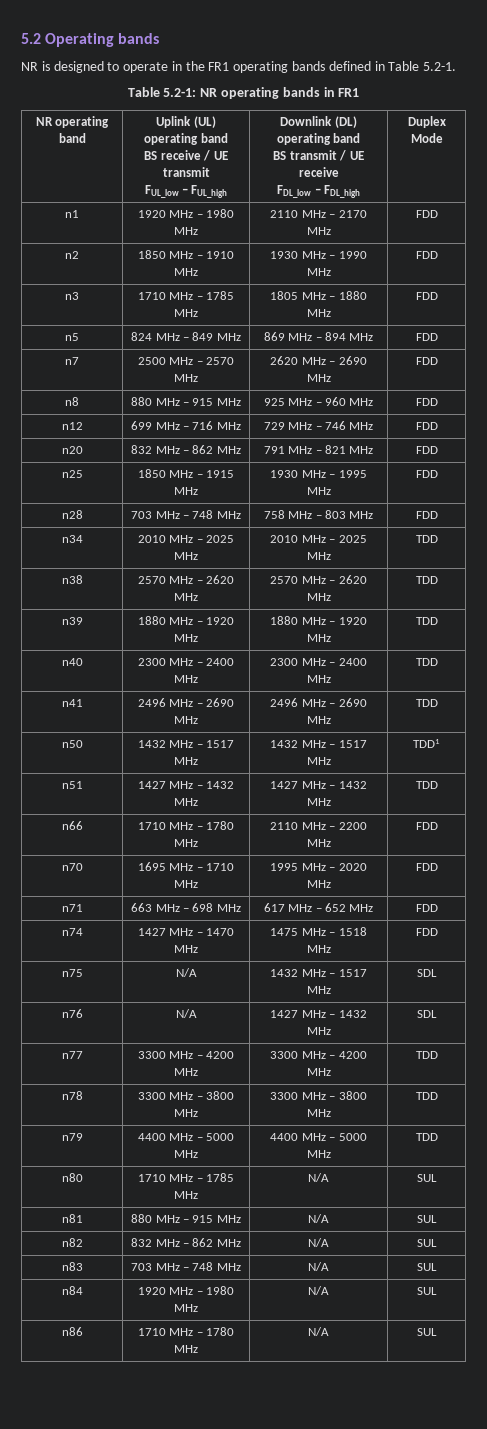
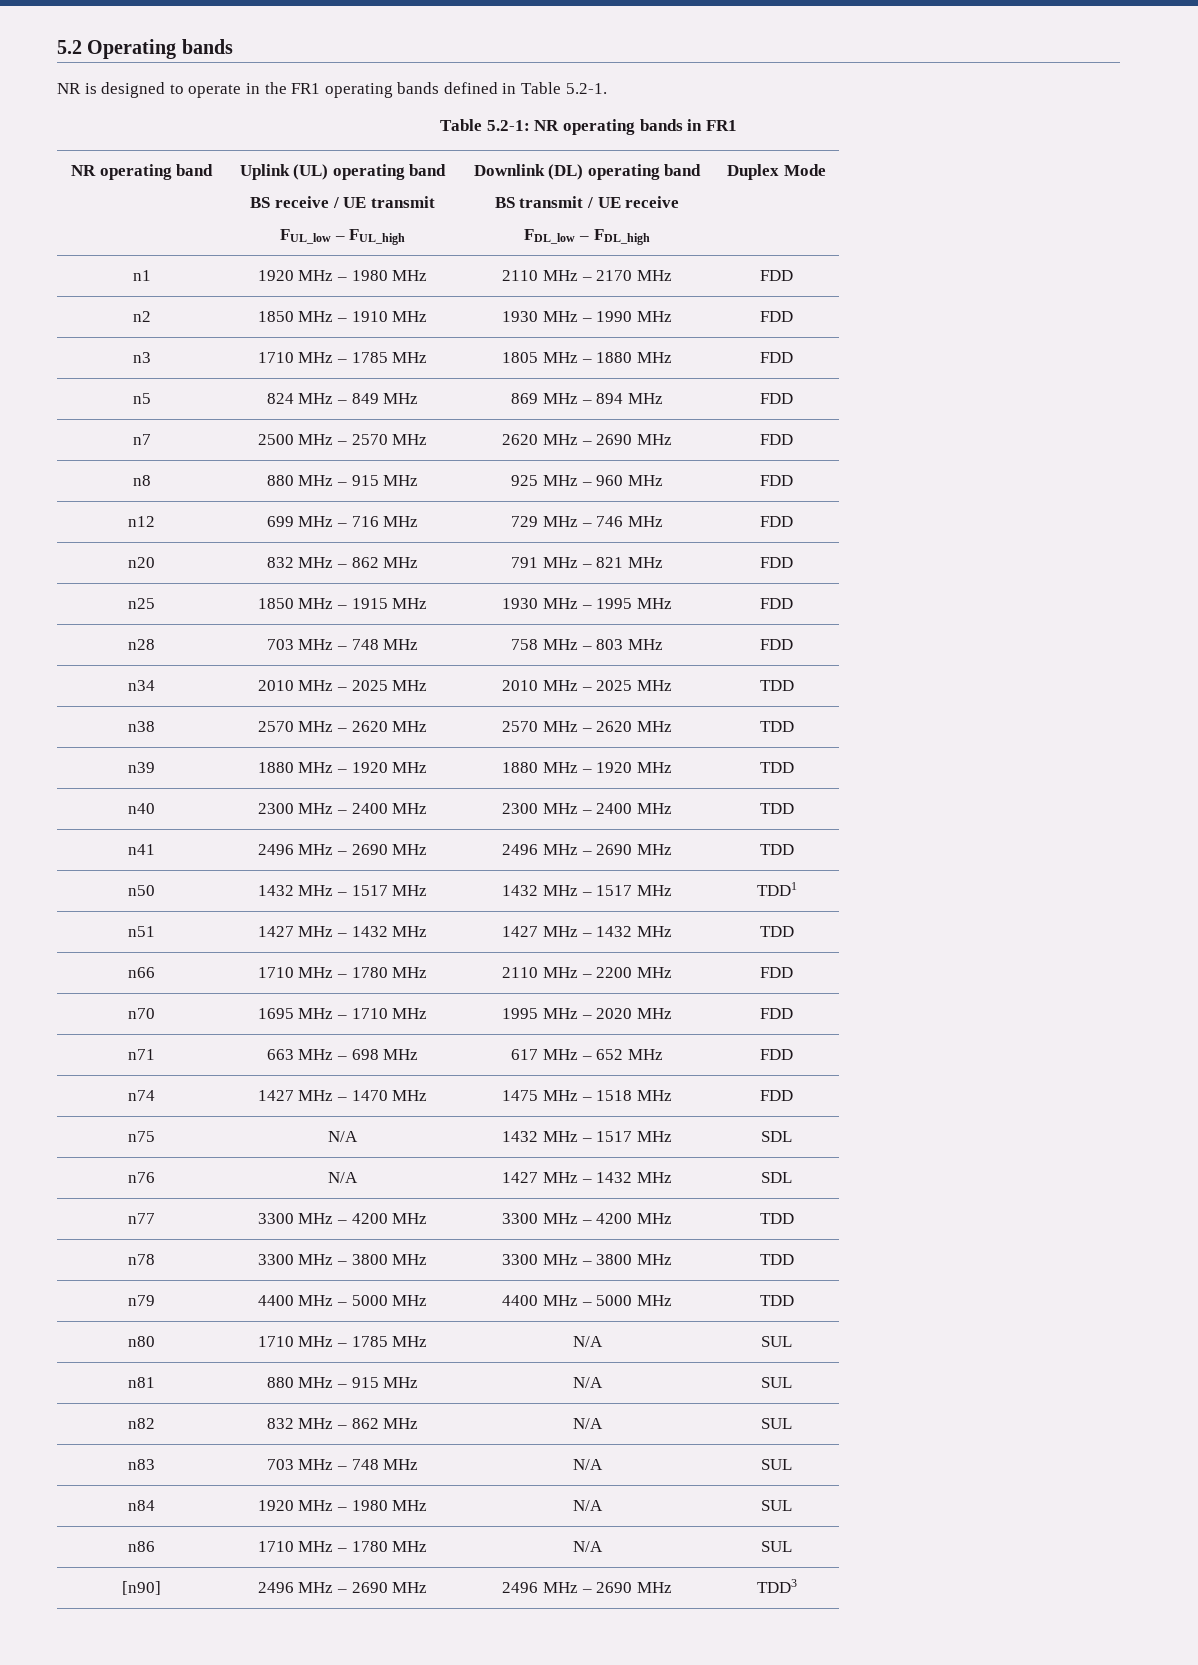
+ [n90] | 2496 MHz – 2690 MHz | 2496 MHz – 2690 MHz | TDD3

